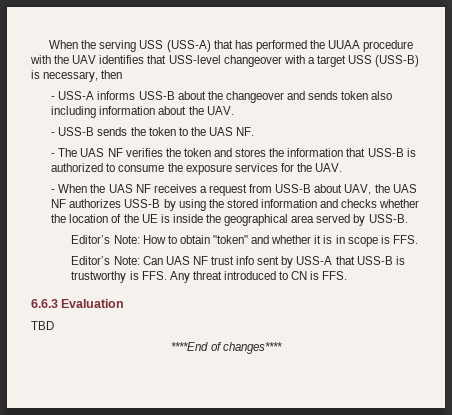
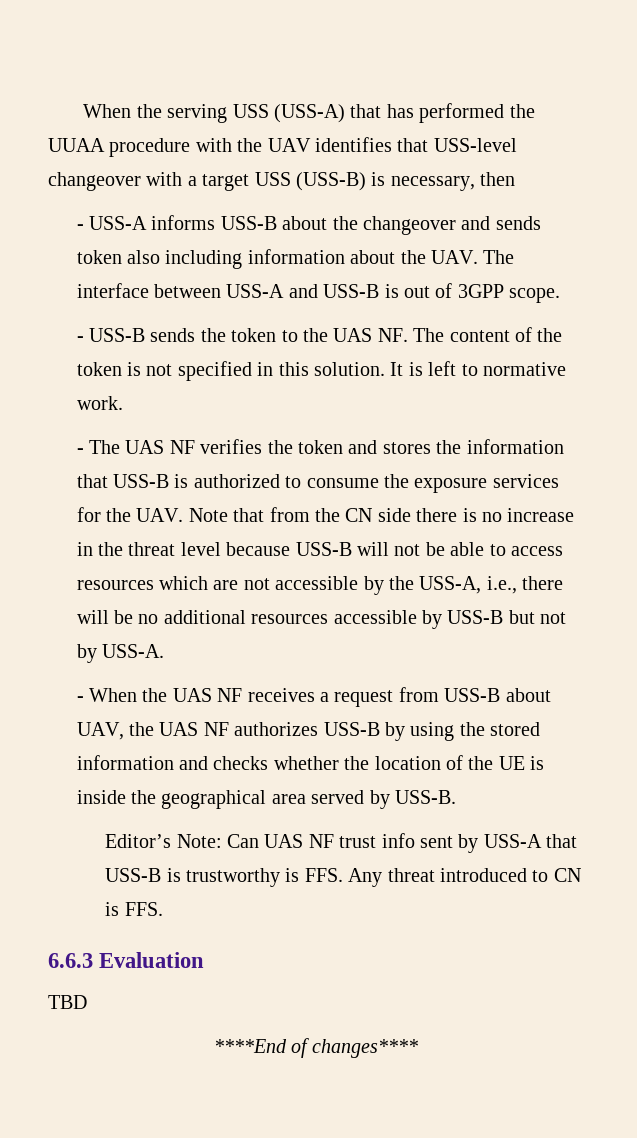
- - USS-A informs USS-B about the changeover and sends token also including information about the UAV.
+ - USS-A informs USS-B about the changeover and sends token also including information about the UAV. The interface between USS-A and USS-B is out of 3GPP scope.
- - USS-B sends the token to the UAS NF.
+ - USS-B sends the token to the UAS NF. The content of the token is not specified in this solution. It is left to normative work.
- - The UAS NF verifies the token and stores the information that USS-B is authorized to consume the exposure services for the UAV.
+ - The UAS NF verifies the token and stores the information that USS-B is authorized to consume the exposure services for the UAV. Note that from the CN side there is no increase in the threat level because USS-B will not be able to access resources which are not accessible by the USS-A, i.e., there will be no additional resources accessible by USS-B but not by USS-A.
- Editor’s Note: How to obtain "token" and whether it is in scope is FFS.

